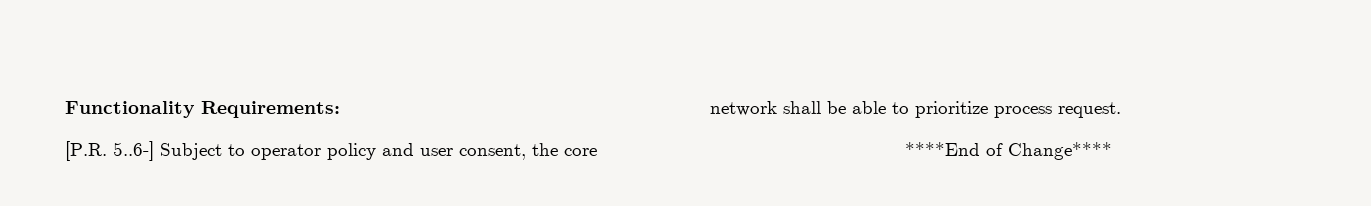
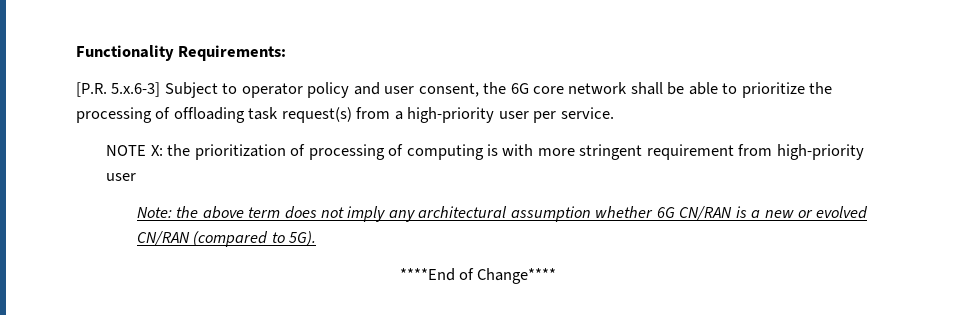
- [P.R. 5..6-] Subject to operator policy and user consent, the core network shall be able to prioritize process request.
+ [P.R. 5.x.6-3] Subject to operator policy and user consent, the 6G core network shall be able to prioritize the processing of offloading task request(s) from a high-priority user per service.
+ NOTE X: the prioritization of processing of computing is with more stringent requirement from high-priority user
+ Note: the above term does not imply any architectural assumption whether 6G CN/RAN is a new or evolved CN/RAN (compared to 5G).

